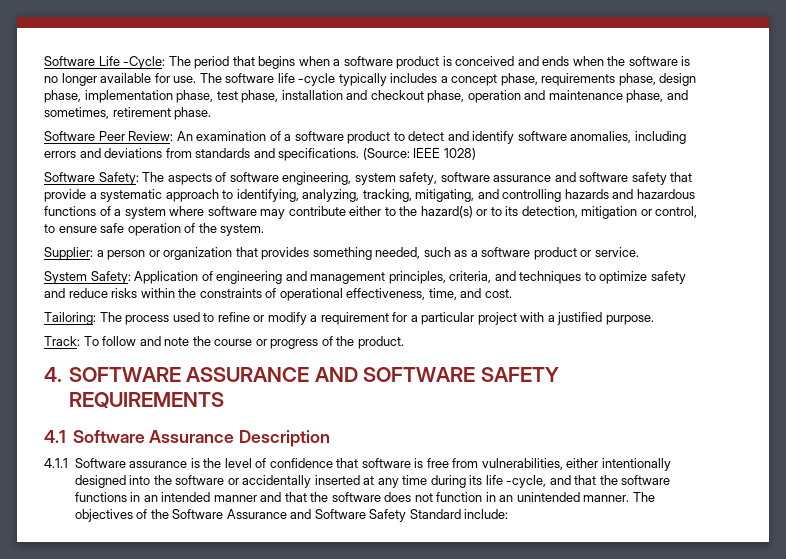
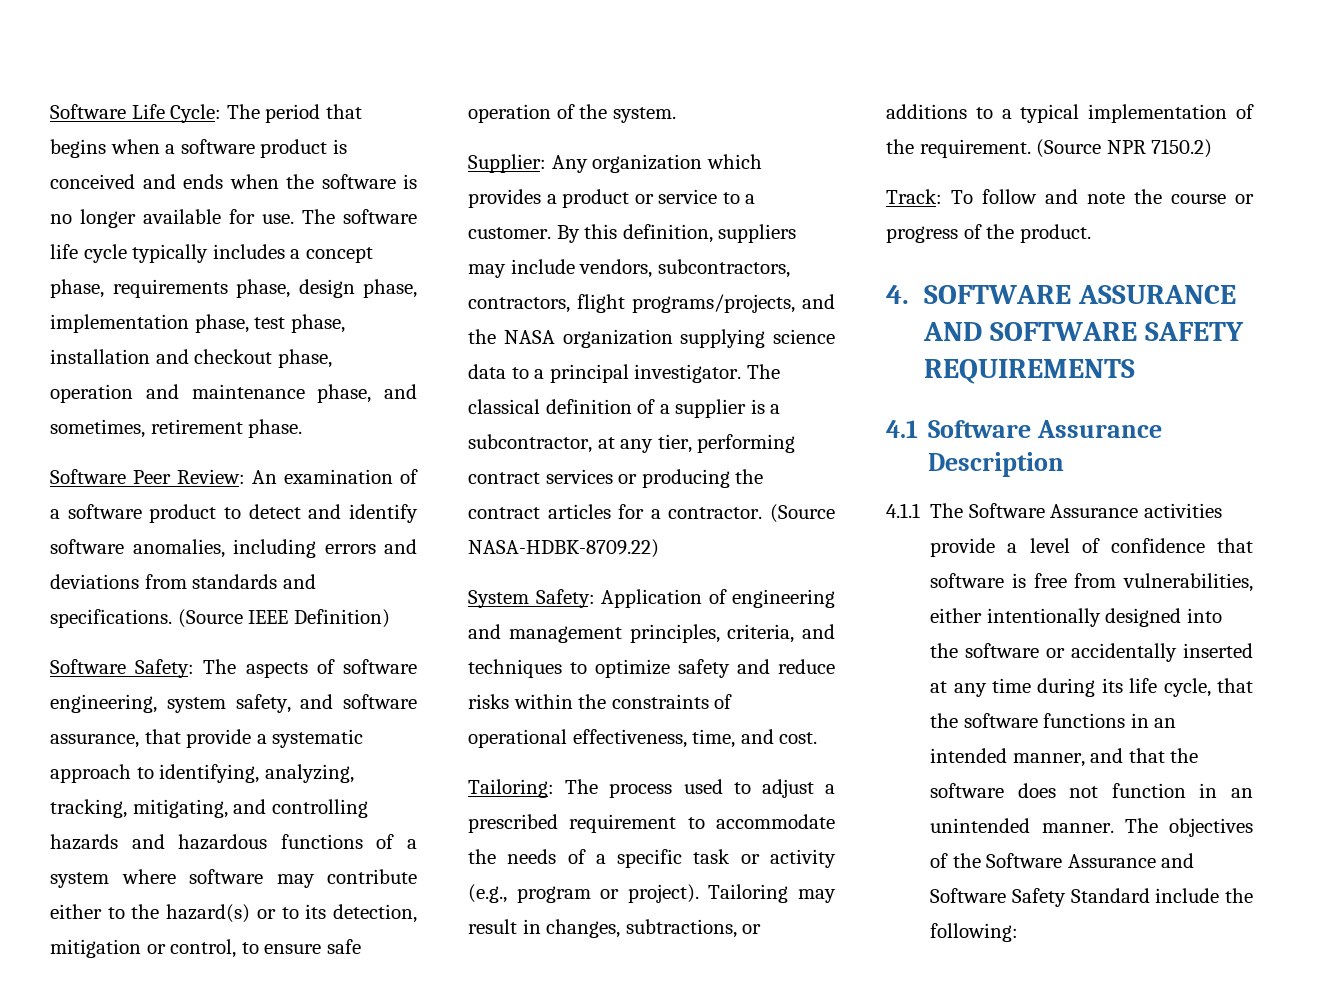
- Software Life -Cycle: The period that begins when a software product is conceived and ends when the software is no longer available for use.
+ Software Life Cycle: The period that begins when a software product is conceived and ends when the software is no longer available for use.
- The software life -cycle typically includes a concept phase, requirements phase, design phase, implementation phase, test phase, installation and checkout phase, operation and maintenance phase, and sometimes, retirement phase.
+ The software life cycle typically includes a concept phase, requirements phase, design phase, implementation phase, test phase, installation and checkout phase, operation and maintenance phase, and sometimes, retirement phase.
- (Source: IEEE 1028)
+ (Source IEEE Definition)
- Software Safety: The aspects of software engineering, system safety, software assurance and software safety that provide a systematic approach to identifying, analyzing, tracking, mitigating, and controlling hazards and hazardous functions of a system where software may contribute either to the hazard(s) or to its detection, mitigation or control, to ensure safe operation of the system.
+ Software Safety: The aspects of software engineering, system safety, and software assurance, that provide a systematic approach to identifying, analyzing, tracking, mitigating, and controlling hazards and hazardous functions of a system where software may contribute either to the hazard(s) or to its detection, mitigation or control, to ensure safe operation of the system.
- Supplier: a person or organization that provides something needed, such as a software product or service.
+ Supplier: Any organization which provides a product or service to a customer. By this definition, suppliers may include vendors, subcontractors, contractors, flight programs/projects, and the NASA organization supplying science data to a principal investigator. The classical definition of a supplier is a subcontractor, at any tier, performing contract services or producing the contract articles for a contractor. (Source NASA-HDBK-8709.22)
- Tailoring: The process used to refine or modify a requirement for a particular project with a justified purpose.
+ Tailoring: The process used to adjust a prescribed requirement to accommodate the needs of a specific task or activity (e.g., program or project). Tailoring may result in changes, subtractions, or additions to a typical implementation of the requirement. (Source NPR 7150.2)
- 4.1.1 Software assurance is the level of confidence that software is free from vulnerabilities, either intentionally designed into the software or accidentally inserted at any time during its life -cycle, and that the software functions in an intended manner and that the software does not function in an unintended manner.
+ 4.1.1 The Software Assurance activities provide a level of confidence that software is free from vulnerabilities, either intentionally designed into the software or accidentally inserted at any time during its life cycle, that the software functions in an intended manner, and that the software does not function in an unintended manner.
- The objectives of the Software Assurance and Software Safety Standard include:
+ The objectives of the Software Assurance and Software Safety Standard include the following:

